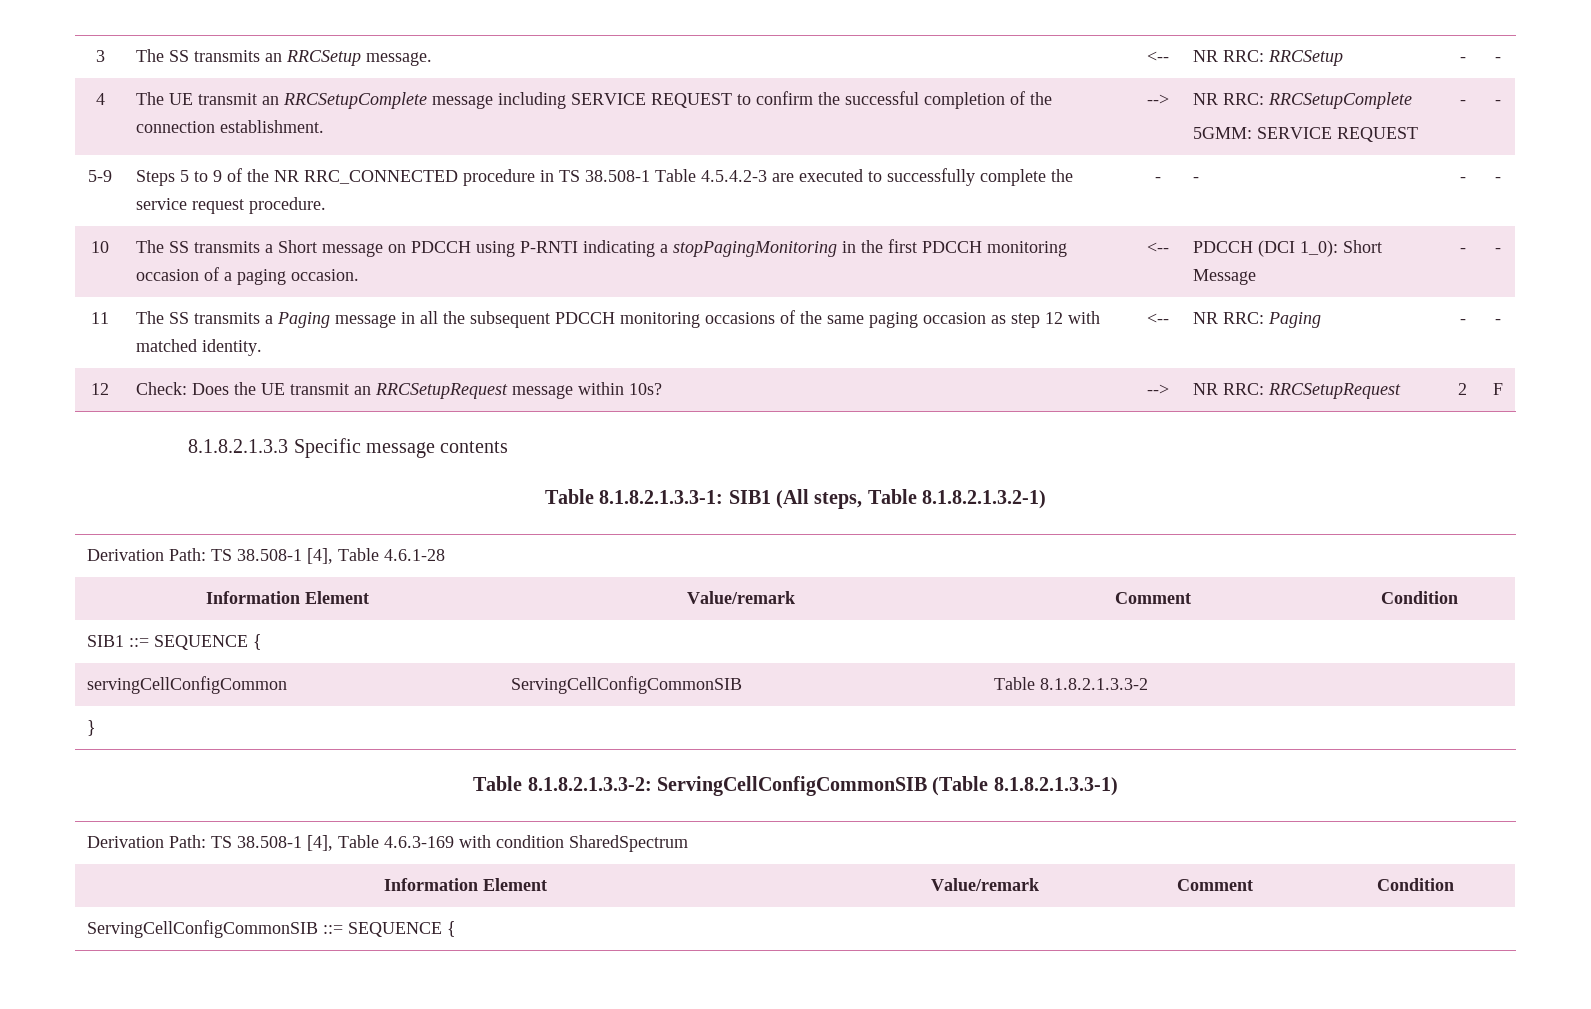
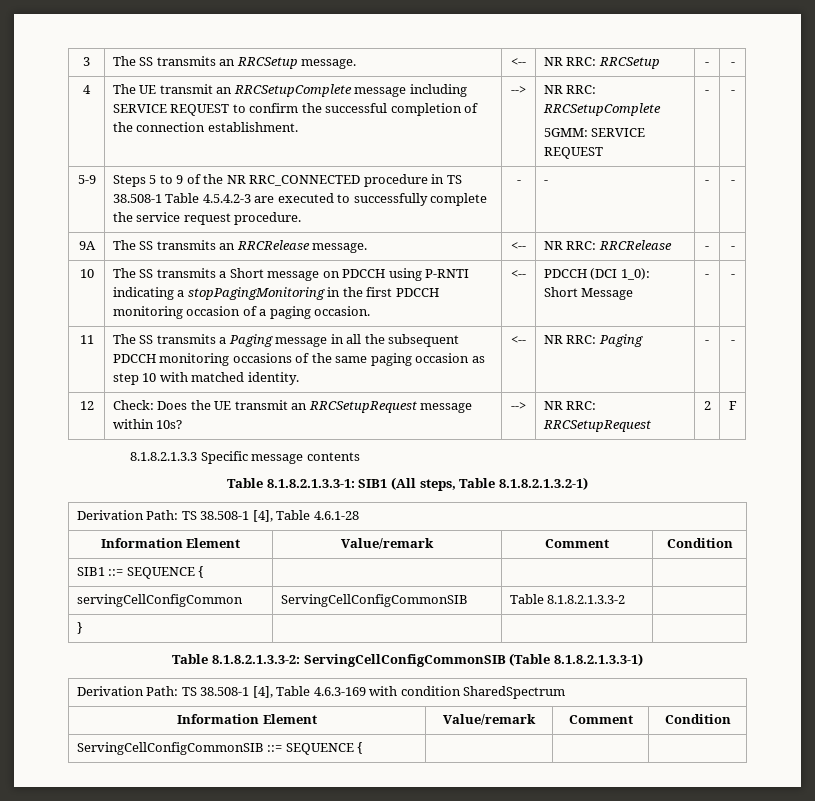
+ 9A | The SS transmits an RRCRelease message. | <-- | NR RRC: RRCRelease | - | -
- 11 | The SS transmits a Paging message in all the subsequent PDCCH monitoring occasions of the same paging occasion as step 12 with matched identity. | <-- | NR RRC: Paging | - | -
+ 11 | The SS transmits a Paging message in all the subsequent PDCCH monitoring occasions of the same paging occasion as step 10 with matched identity. | <-- | NR RRC: Paging | - | -

